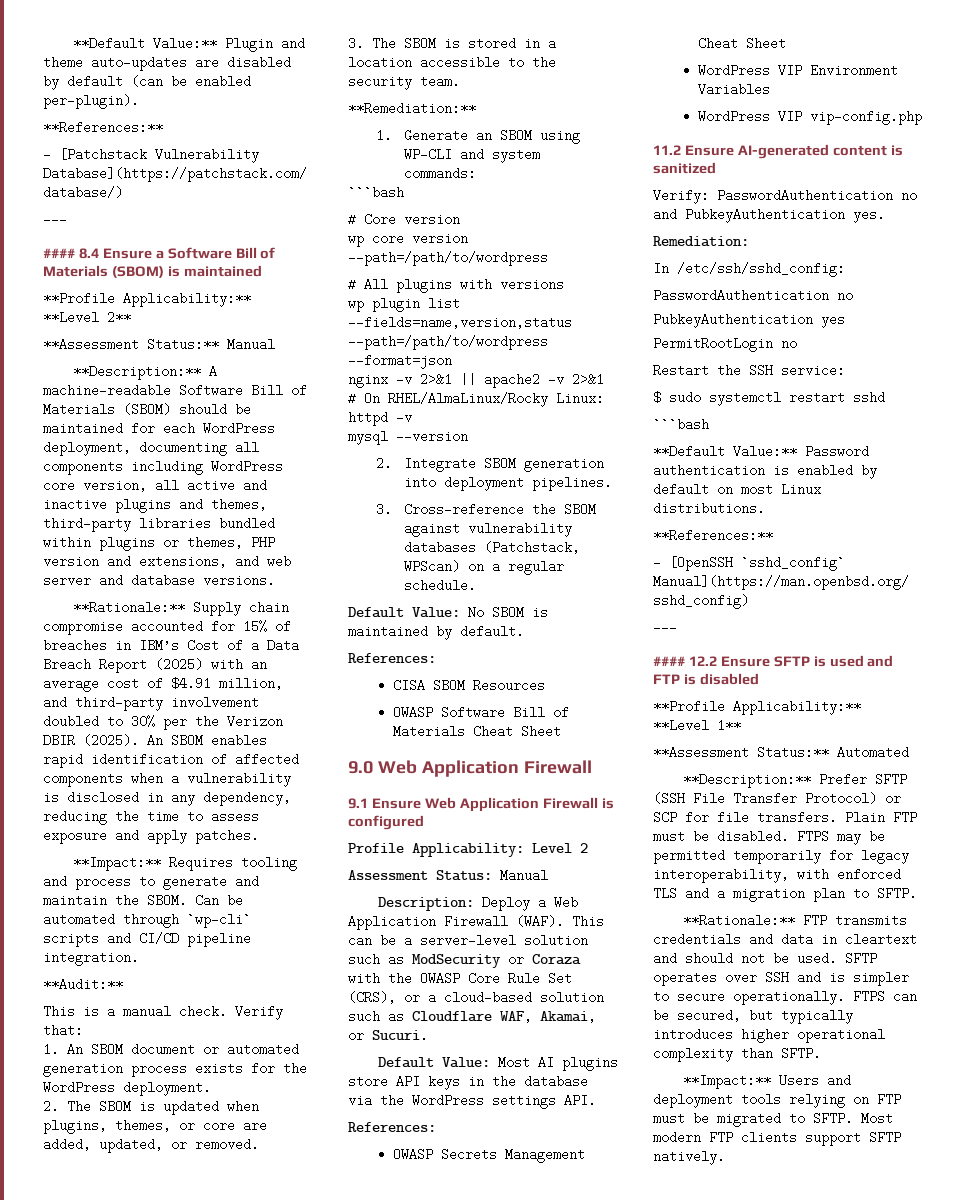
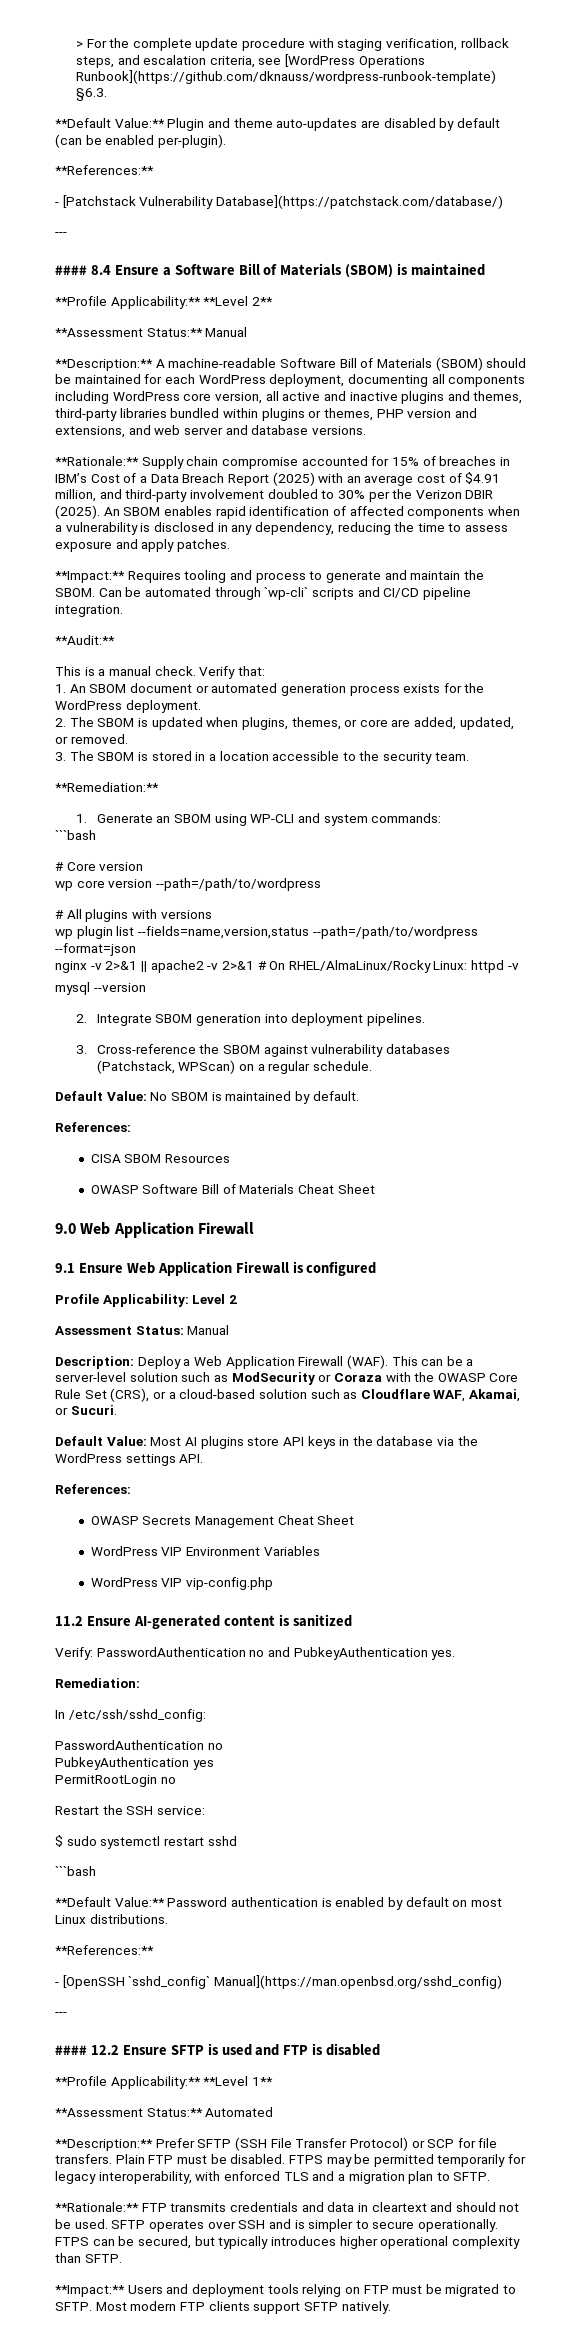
+ > For the complete update procedure with staging verification, rollback steps, and escalation criteria, see [WordPress Operations Runbook](https://github.com/dknauss/wordpress-runbook-template) §6.3.

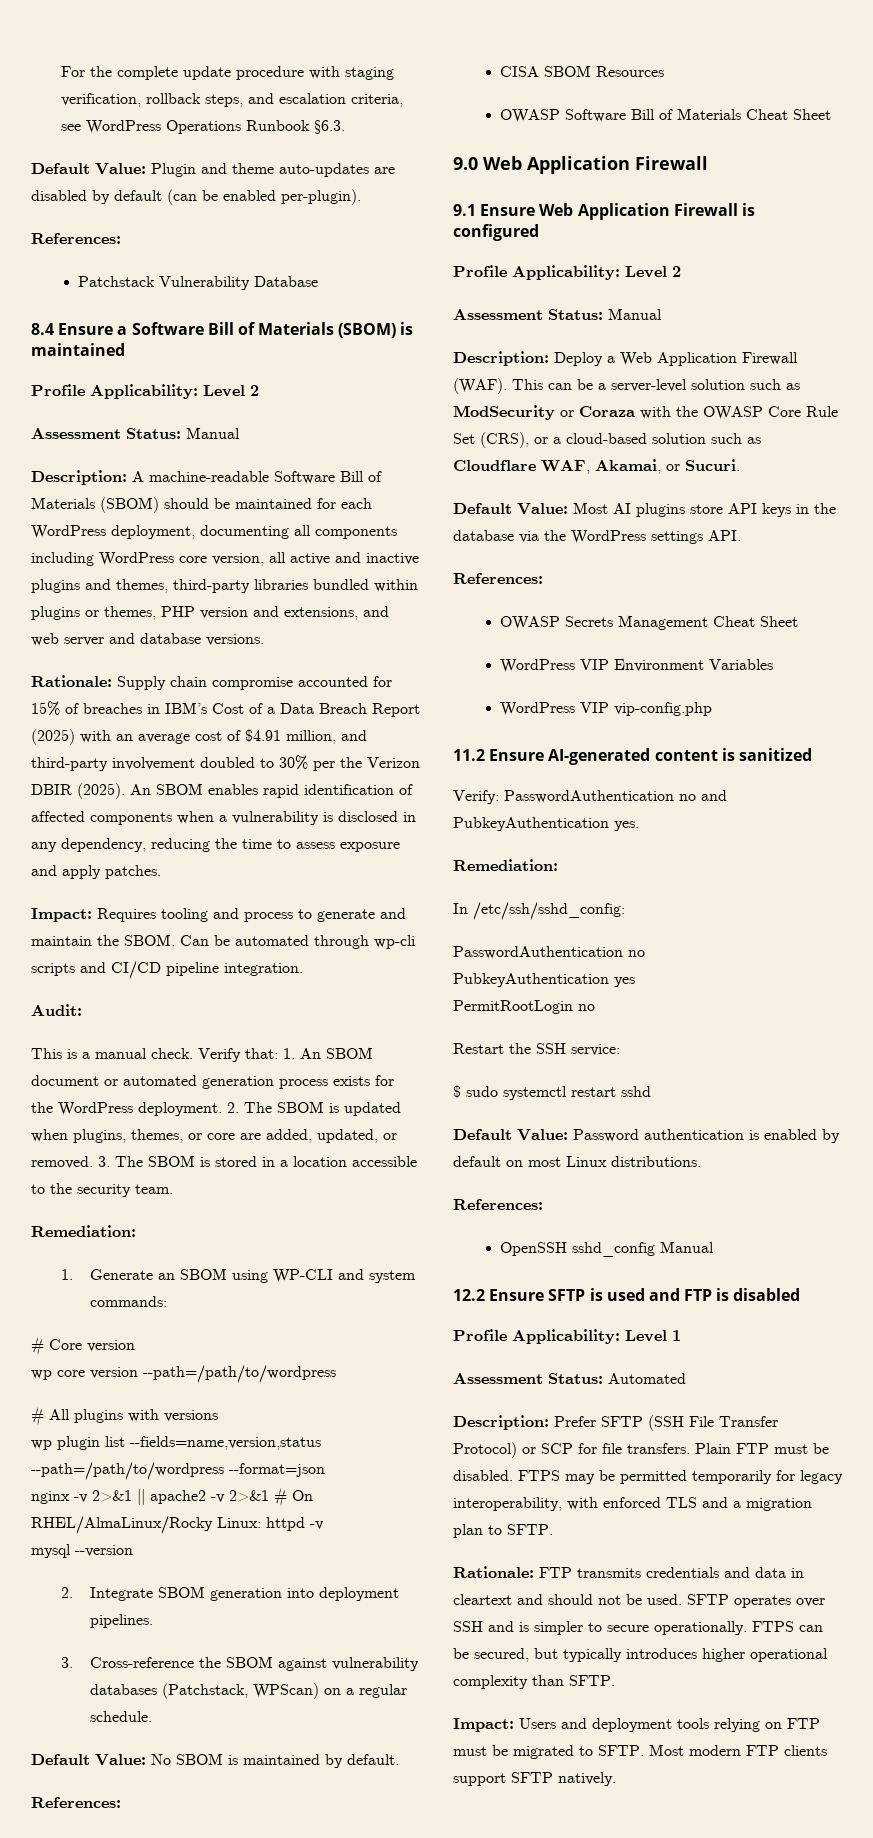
- > For the complete update procedure with staging verification, rollback steps, and escalation criteria, see [WordPress Operations Runbook](https://github.com/dknauss/wordpress-runbook-template) §6.3.
+ For the complete update procedure with staging verification, rollback steps, and escalation criteria, see WordPress Operations Runbook §6.3.
- **Default Value:** Plugin and theme auto-updates are disabled by default (can be enabled per-plugin).
- **References:**
- - [Patchstack Vulnerability Database](https://patchstack.com/database/)
- ---
- #### 8.4 Ensure a Software Bill of Materials (SBOM) is maintained
- **Profile Applicability:** **Level 2**
- **Assessment Status:** Manual
- **Description:** A machine-readable Software Bill of Materials (SBOM) should be maintained for each WordPress deployment, documenting all components including WordPress core version, all active and inactive plugins and themes, third-party libraries bundled within plugins or themes, PHP version and extensions, and web server and database versions.
+ Default Value: Plugin and theme auto-updates are disabled by default (can be enabled per-plugin).
+ References:
+ Patchstack Vulnerability Database
+ 8.4 Ensure a Software Bill of Materials (SBOM) is maintained
+ Profile Applicability: Level 2
+ Assessment Status: Manual
+ Description: A machine-readable Software Bill of Materials (SBOM) should be maintained for each WordPress deployment, documenting all components including WordPress core version, all active and inactive plugins and themes, third-party libraries bundled within plugins or themes, PHP version and extensions, and web server and database versions.
- **Rationale:** Supply chain compromise accounted for 15% of breaches in IBM’s Cost of a Data Breach Report (2025) with an average cost of $4.91 million, and third-party involvement doubled to 30% per the Verizon DBIR (2025).
+ Rationale: Supply chain compromise accounted for 15% of breaches in IBM’s Cost of a Data Breach Report (2025) with an average cost of $4.91 million, and third-party involvement doubled to 30% per the Verizon DBIR (2025).
- **Impact:** Requires tooling and process to generate and maintain the SBOM.
+ Impact: Requires tooling and process to generate and maintain the SBOM.
- Can be automated through `wp-cli` scripts and CI/CD pipeline integration.
+ Can be automated through wp-cli scripts and CI/CD pipeline integration.
- **Audit:**
+ Audit:
- Verify that:
- 1. An SBOM document or automated generation process exists for the WordPress deployment.
- 2. The SBOM is updated when plugins, themes, or core are added, updated, or removed.
- 3. The SBOM is stored in a location accessible to the security team.
- **Remediation:**
+ Verify that: 1. An SBOM document or automated generation process exists for the WordPress deployment. 2. The SBOM is updated when plugins, themes, or core are added, updated, or removed. 3. The SBOM is stored in a location accessible to the security team.
+ Remediation:
  1. Generate an SBOM using WP-CLI and system commands:
- ```bash
  $ sudo systemctl restart sshd
- ```bash
- **Default Value:** Password authentication is enabled by default on most Linux distributions.
- **References:**
- - [OpenSSH `sshd_config` Manual](https://man.openbsd.org/sshd_config)
- ---
- #### 12.2 Ensure SFTP is used and FTP is disabled
+ Default Value: Password authentication is enabled by default on most Linux distributions.
+ References:
+ OpenSSH sshd_config Manual
+ 12.2 Ensure SFTP is used and FTP is disabled
- **Profile Applicability:** **Level 1**
- **Assessment Status:** Automated
+ Profile Applicability: Level 1
+ Assessment Status: Automated
- **Description:** Prefer SFTP (SSH File Transfer Protocol) or SCP for file transfers.
+ Description: Prefer SFTP (SSH File Transfer Protocol) or SCP for file transfers.
- **Rationale:** FTP transmits credentials and data in cleartext and should not be used.
+ Rationale: FTP transmits credentials and data in cleartext and should not be used.
- **Impact:** Users and deployment tools relying on FTP must be migrated to SFTP.
+ Impact: Users and deployment tools relying on FTP must be migrated to SFTP.

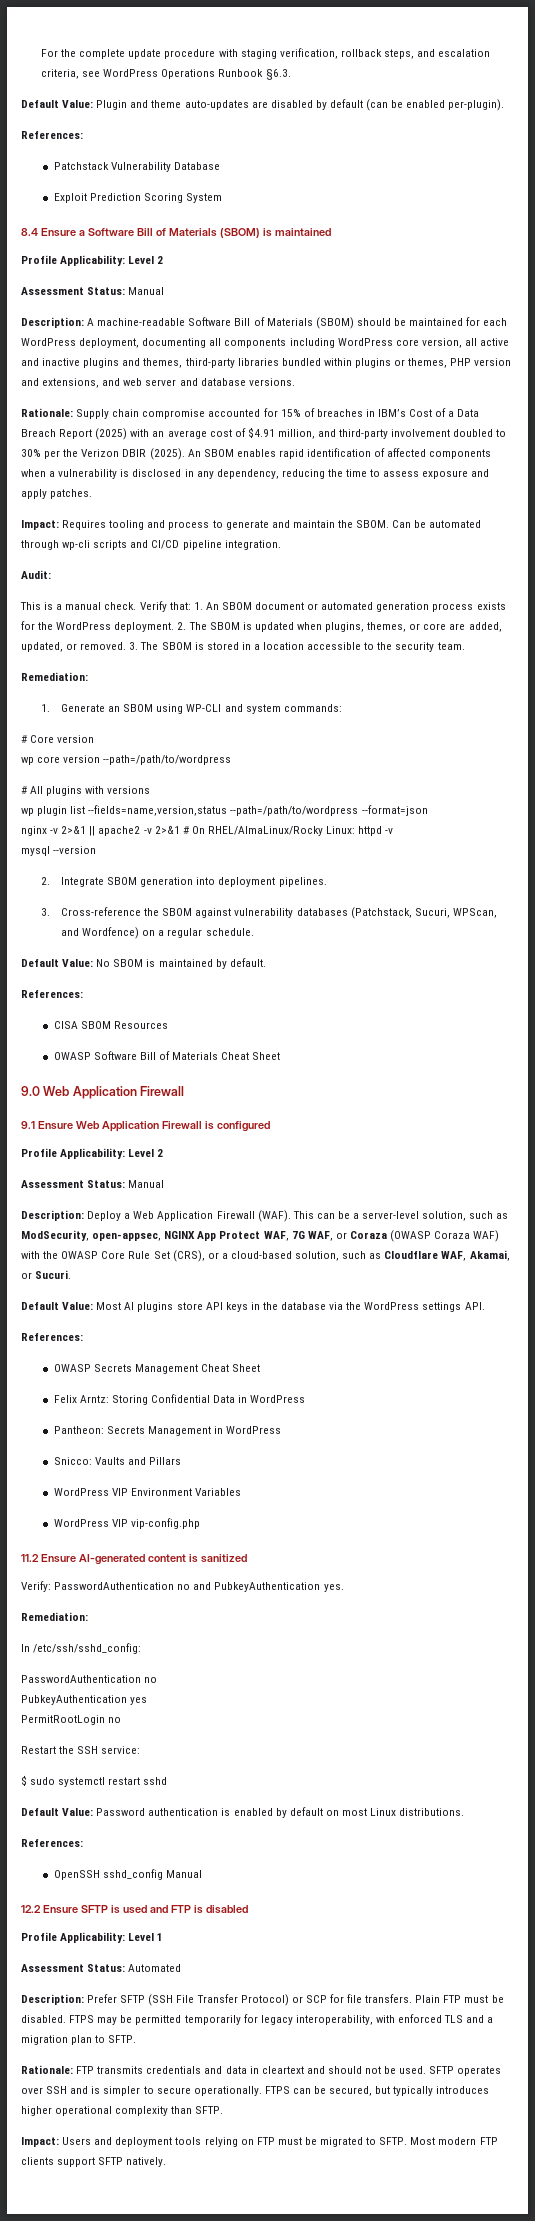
+ Exploit Prediction Scoring System
- 3. Cross-reference the SBOM against vulnerability databases (Patchstack, WPScan) on a regular schedule.
+ 3. Cross-reference the SBOM against vulnerability databases (Patchstack, Sucuri, WPScan, and Wordfence) on a regular schedule.
- This can be a server-level solution such as ModSecurity or Coraza with the OWASP Core Rule Set (CRS), or a cloud-based solution such as Cloudflare WAF, Akamai, or Sucuri.
+ This can be a server-level solution, such as ModSecurity, open-appsec, NGINX App Protect WAF, 7G WAF, or Coraza (OWASP Coraza WAF) with the OWASP Core Rule Set (CRS), or a cloud-based solution, such as Cloudflare WAF, Akamai, or Sucuri.
+ Felix Arntz: Storing Confidential Data in WordPress
+ Pantheon: Secrets Management in WordPress
+ Snicco: Vaults and Pillars

